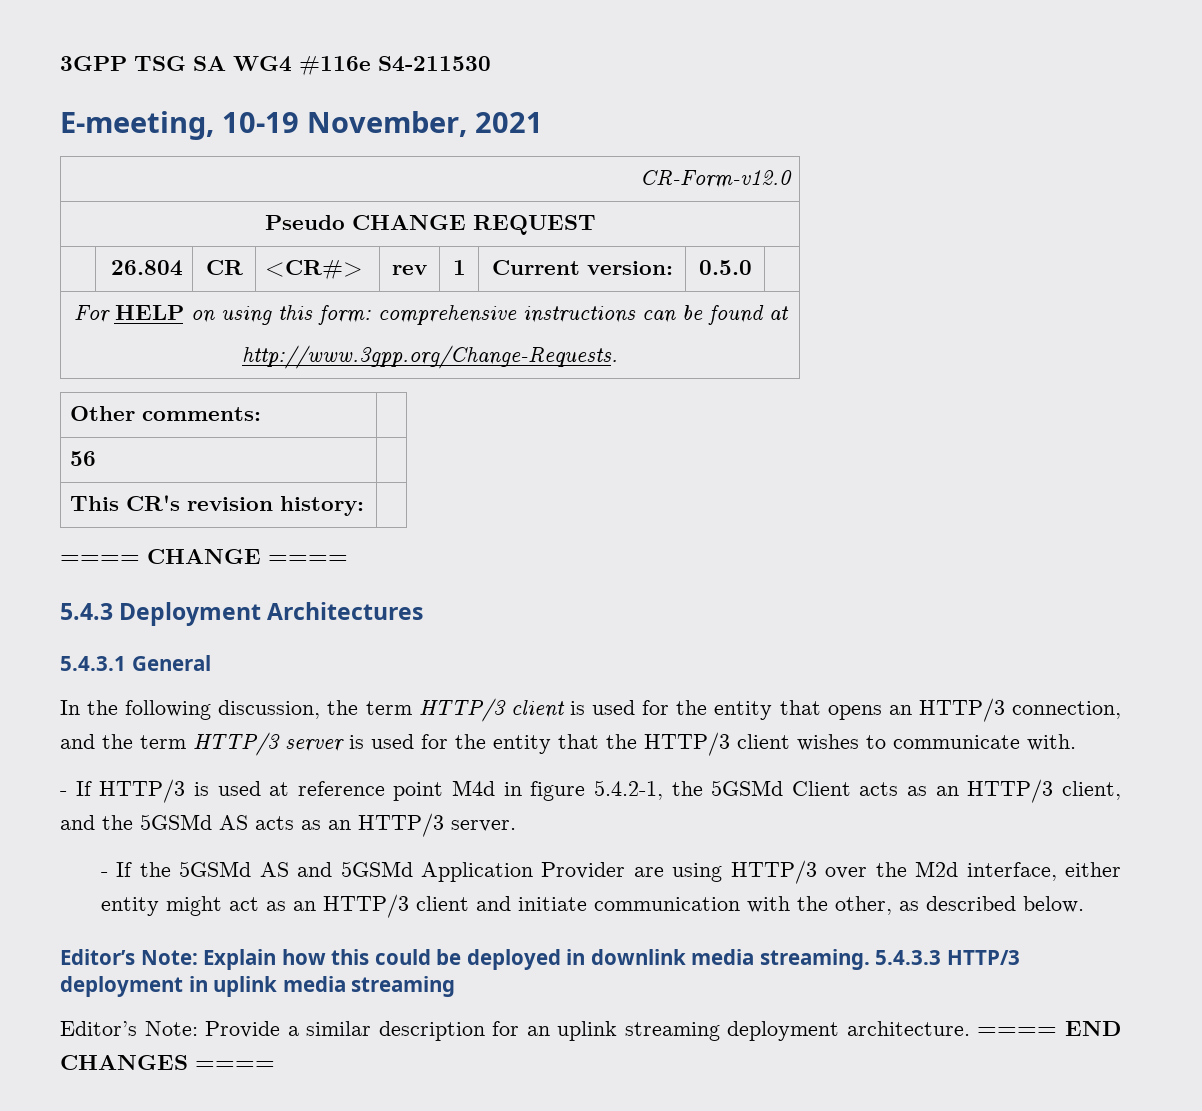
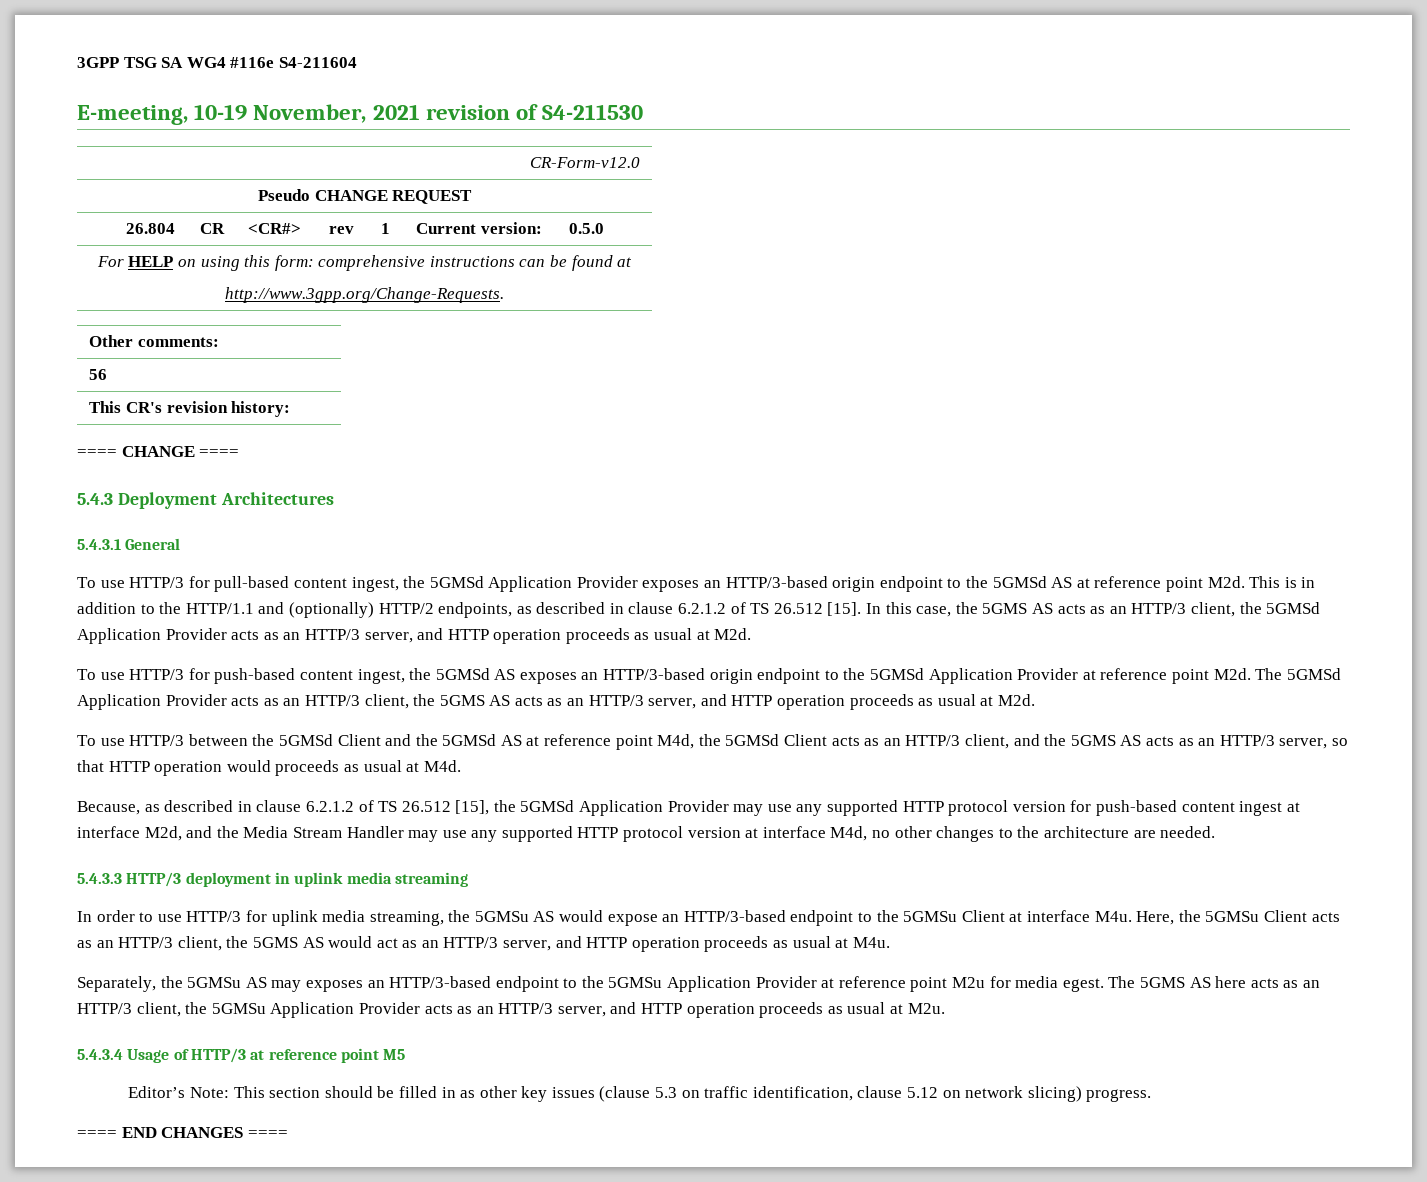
- 3GPP TSG SA WG4 #116e S4-211530
+ 3GPP TSG SA WG4 #116e S4-211604
- E-meeting, 10-19 November, 2021
+ E-meeting, 10-19 November, 2021 revision of S4-211530
- In the following discussion, the term HTTP/3 client is used for the entity that opens an HTTP/3 connection, and the term HTTP/3 server is used for the entity that the HTTP/3 client wishes to communicate with.
- - If HTTP/3 is used at reference point M4d in figure 5.4.2-1, the 5GSMd Client acts as an HTTP/3 client, and the 5GSMd AS acts as an HTTP/3 server.
- - If the 5GSMd AS and 5GSMd Application Provider are using HTTP/3 over the M2d interface, either entity might act as an HTTP/3 client and initiate communication with the other, as described below.
- Editor’s Note: Explain how this could be deployed in downlink media streaming. 5.4.3.3 HTTP/3 deployment in uplink media streaming
+ To use HTTP/3 for pull-based content ingest, the 5GMSd Application Provider exposes an HTTP/3-based origin endpoint to the 5GMSd AS at reference point M2d. This is in addition to the HTTP/1.1 and (optionally) HTTP/2 endpoints, as described in clause 6.2.1.2 of TS 26.512 [15]. In this case, the 5GMS AS acts as an HTTP/3 client, the 5GMSd Application Provider acts as an HTTP/3 server, and HTTP operation proceeds as usual at M2d.
+ To use HTTP/3 for push-based content ingest, the 5GMSd AS exposes an HTTP/3-based origin endpoint to the 5GMSd Application Provider at reference point M2d. The 5GMSd Application Provider acts as an HTTP/3 client, the 5GMS AS acts as an HTTP/3 server, and HTTP operation proceeds as usual at M2d.
+ To use HTTP/3 between the 5GMSd Client and the 5GMSd AS at reference point M4d, the 5GMSd Client acts as an HTTP/3 client, and the 5GMS AS acts as an HTTP/3 server, so that HTTP operation would proceeds as usual at M4d.
+ Because, as described in clause 6.2.1.2 of TS 26.512 [15], the 5GMSd Application Provider may use any supported HTTP protocol version for push-based content ingest at interface M2d, and the Media Stream Handler may use any supported HTTP protocol version at interface M4d, no other changes to the architecture are needed.
+ 5.4.3.3 HTTP/3 deployment in uplink media streaming
- Editor’s Note: Provide a similar description for an uplink streaming deployment architecture. ==== END CHANGES ====
+ In order to use HTTP/3 for uplink media streaming, the 5GMSu AS would expose an HTTP/3-based endpoint to the 5GMSu Client at interface M4u. Here, the 5GMSu Client acts as an HTTP/3 client, the 5GMS AS would act as an HTTP/3 server, and HTTP operation proceeds as usual at M4u.
+ Separately, the 5GMSu AS may exposes an HTTP/3-based endpoint to the 5GMSu Application Provider at reference point M2u for media egest. The 5GMS AS here acts as an HTTP/3 client, the 5GMSu Application Provider acts as an HTTP/3 server, and HTTP operation proceeds as usual at M2u.
+ 5.4.3.4 Usage of HTTP/3 at reference point M5
+ Editor’s Note: This section should be filled in as other key issues (clause 5.3 on traffic identification, clause 5.12 on network slicing) progress.
+ ==== END CHANGES ====

